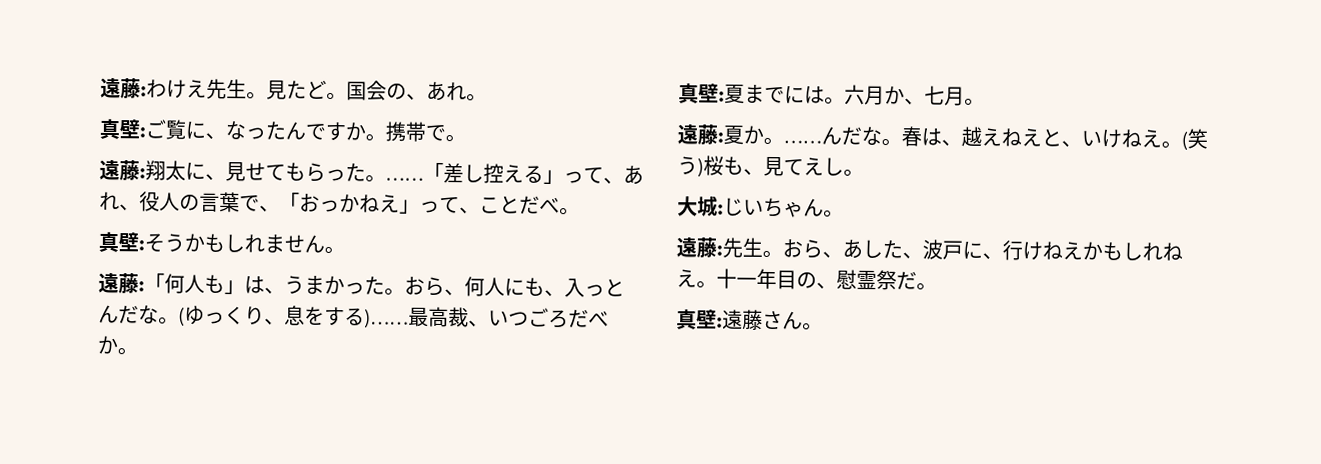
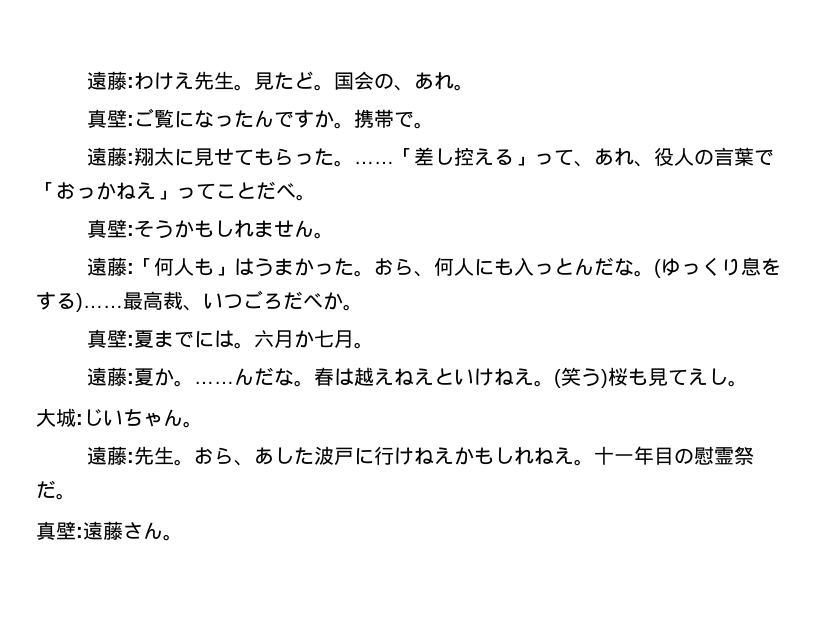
- 真壁:ご覧に、なったんですか。
+ 真壁:ご覧になったんですか。
- 遠藤:翔太に、見せてもらった。
+ 遠藤:翔太に見せてもらった。
- 「差し控える」って、あれ、役人の言葉で、「おっかねえ」って、ことだべ。
+ 「差し控える」って、あれ、役人の言葉で「おっかねえ」ってことだべ。
- 遠藤:「何人も」は、うまかった。
+ 遠藤:「何人も」はうまかった。
- おら、何人にも、入っとんだな。
+ おら、何人にも入っとんだな。
- (ゆっくり、息をする)……
+ (ゆっくり息をする)……
- 六月か、七月。
+ 六月か七月。
- 春は、越えねえと、いけねえ。
+ 春は越えねえといけねえ。
- (笑う)桜も、見てえし。
+ (笑う)桜も見てえし。
- おら、あした、波戸に、行けねえかもしれねえ。
+ おら、あした波戸に行けねえかもしれねえ。
- 十一年目の、慰霊祭だ。
+ 十一年目の慰霊祭だ。

